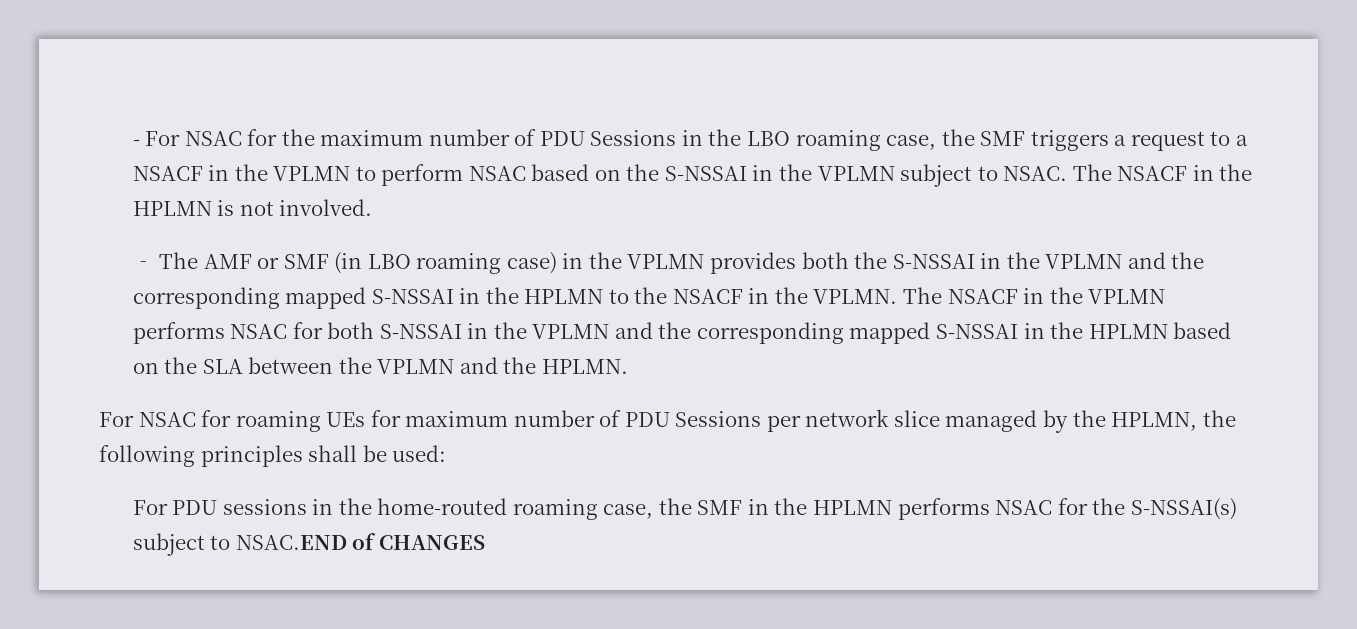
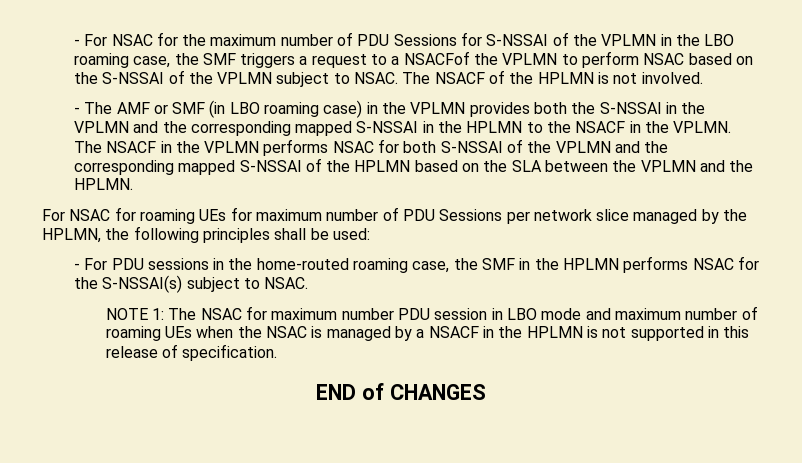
- - For NSAC for the maximum number of PDU Sessions in the LBO roaming case, the SMF triggers a request to a NSACF in the VPLMN to perform NSAC based on the S-NSSAI in the VPLMN subject to NSAC.
+ - For NSAC for the maximum number of PDU Sessions for S-NSSAI of the VPLMN in the LBO roaming case, the SMF triggers a request to a NSACFof the VPLMN to perform NSAC based on the S-NSSAI of the VPLMN subject to NSAC.
- The NSACF in the HPLMN is not involved.
+ The NSACF of the HPLMN is not involved.
- The NSACF in the VPLMN performs NSAC for both S-NSSAI in the VPLMN and the corresponding mapped S-NSSAI in the HPLMN based on the SLA between the VPLMN and the HPLMN.
+ The NSACF in the VPLMN performs NSAC for both S-NSSAI of the VPLMN and the corresponding mapped S-NSSAI of the HPLMN based on the SLA between the VPLMN and the HPLMN.
- For PDU sessions in the home-routed roaming case, the SMF in the HPLMN performs NSAC for the S-NSSAI(s) subject to NSAC.END of CHANGES
+ - For PDU sessions in the home-routed roaming case, the SMF in the HPLMN performs NSAC for the S-NSSAI(s) subject to NSAC.
+ NOTE 1: The NSAC for maximum number PDU session in LBO mode and maximum number of roaming UEs when the NSAC is managed by a NSACF in the HPLMN is not supported in this release of specification.
+ END of CHANGES

